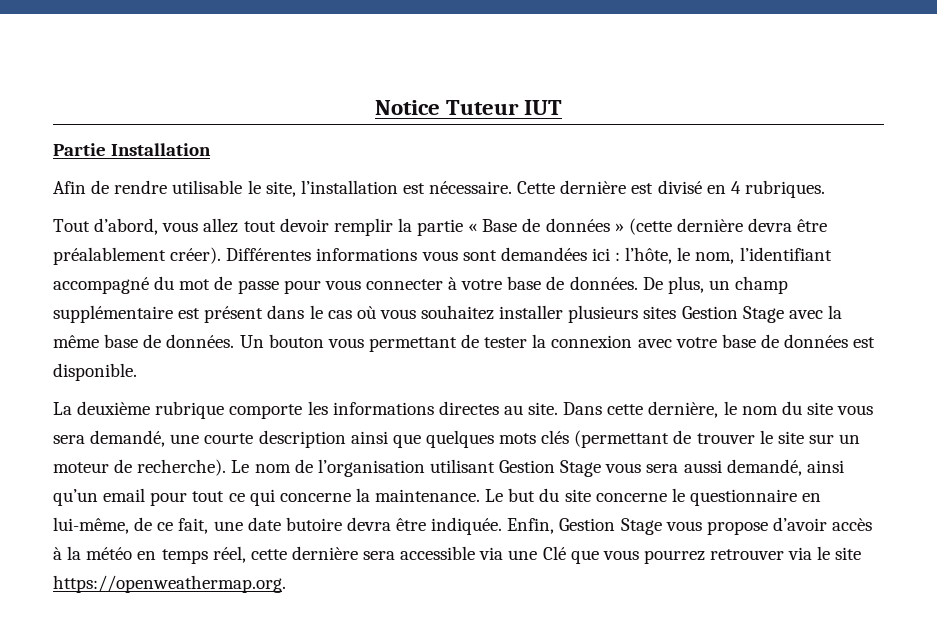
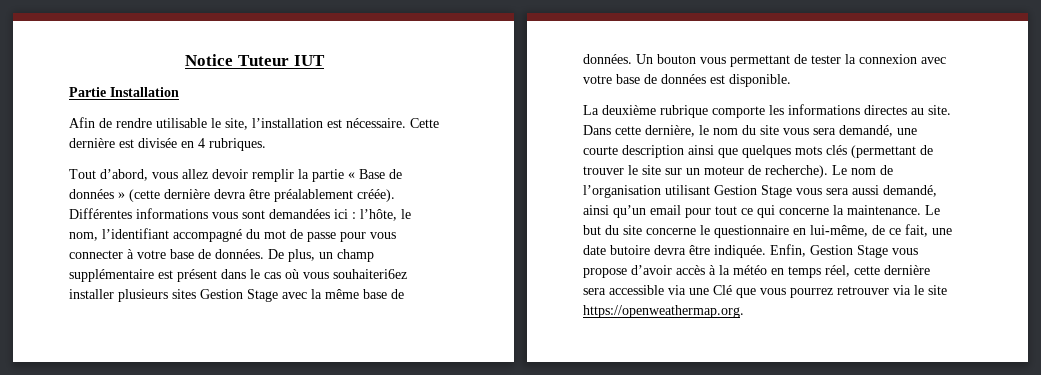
- Cette dernière est divisé en 4 rubriques.
+ Cette dernière est divisée en 4 rubriques.
- Tout d’abord, vous allez tout devoir remplir la partie « Base de données » (cette dernière devra être préalablement créer).
+ Tout d’abord, vous allez devoir remplir la partie « Base de données » (cette dernière devra être préalablement créée).
- De plus, un champ supplémentaire est présent dans le cas où vous souhaitez installer plusieurs sites Gestion Stage avec la même base de données.
+ De plus, un champ supplémentaire est présent dans le cas où vous souhaiteri6ez installer plusieurs sites Gestion Stage avec la même base de données.

